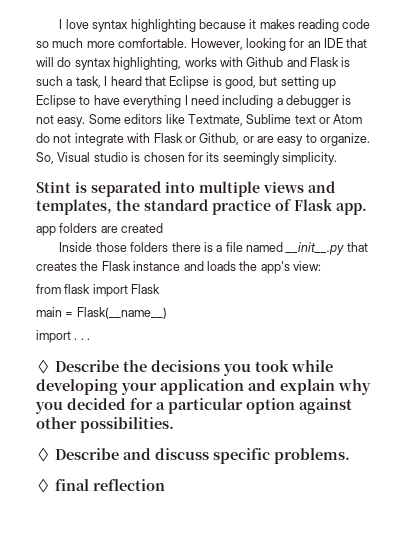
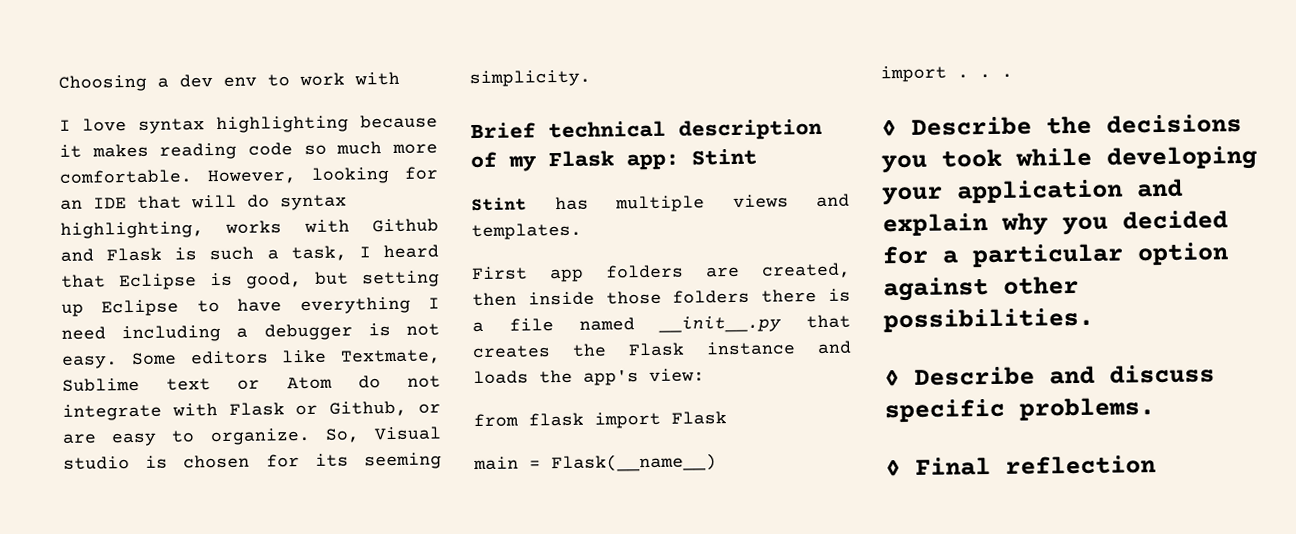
+ Choosing a dev env to work with
- So, Visual studio is chosen for its seemingly simplicity.
+ So, Visual studio is chosen for its seeming simplicity.
- Stint is separated into multiple views and templates, the standard practice of Flask app.
- app folders are created
- Inside those folders there is a file named __init__.py that creates the Flask instance and loads the app's view:
+ Brief technical description of my Flask app: Stint
+ Stint has multiple views and templates.
+ First app folders are created, then inside those folders there is a file named __init__.py that creates the Flask instance and loads the app's view:
- ◊ final reflection
+ ◊ Final reflection

